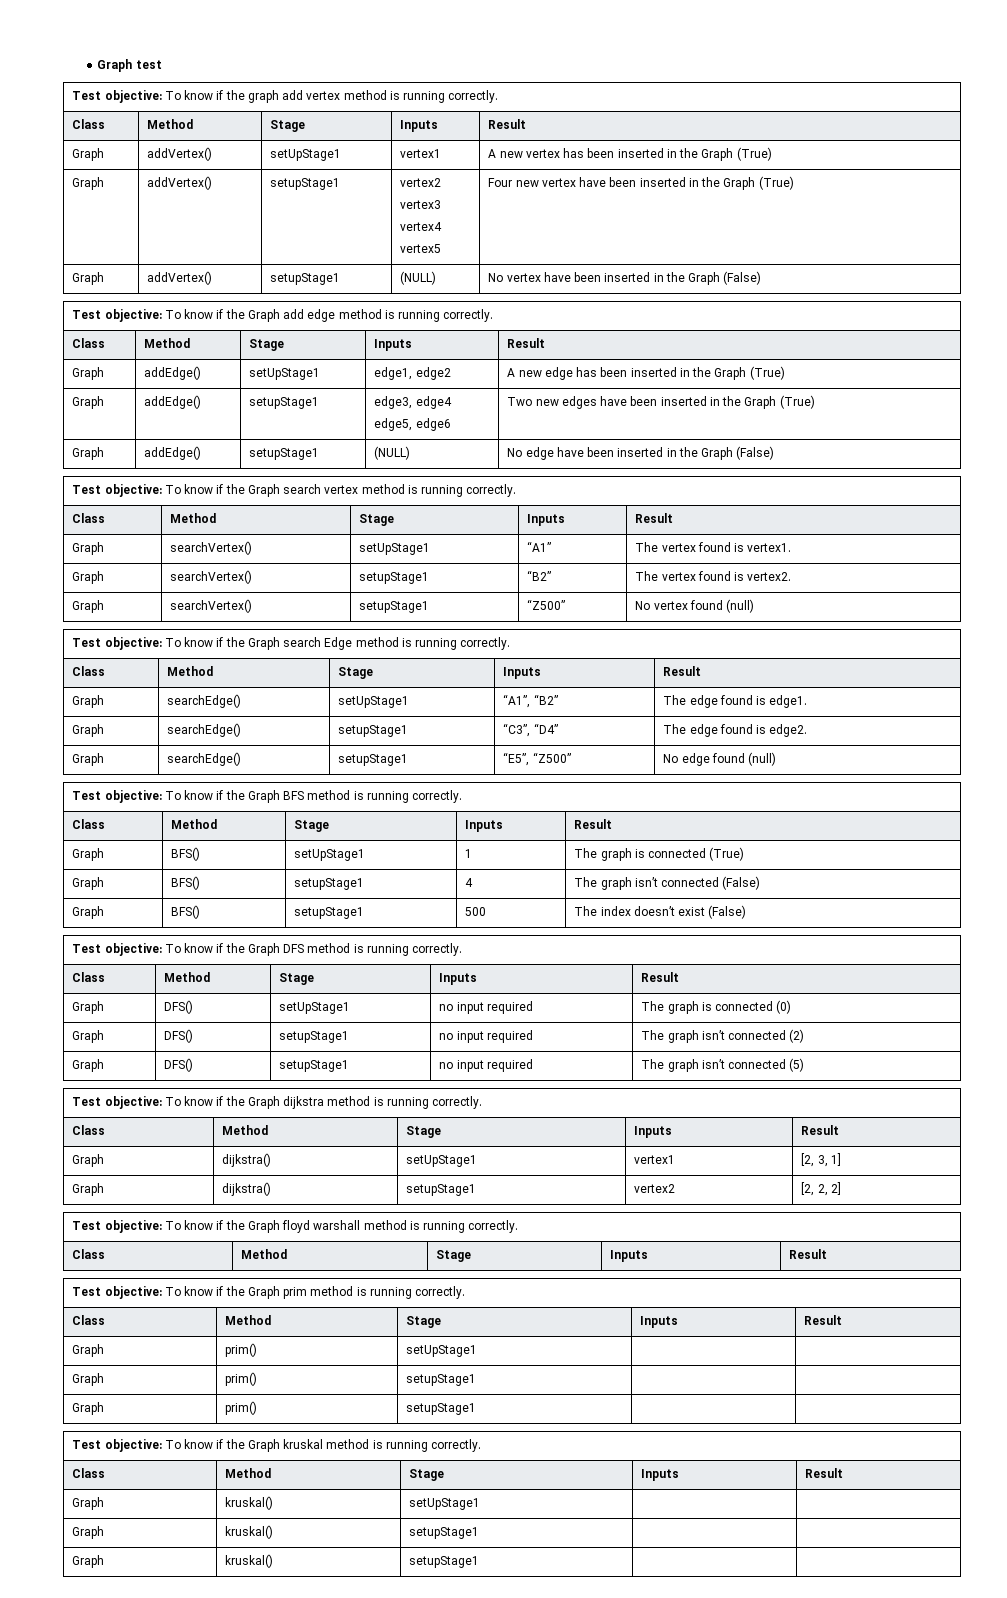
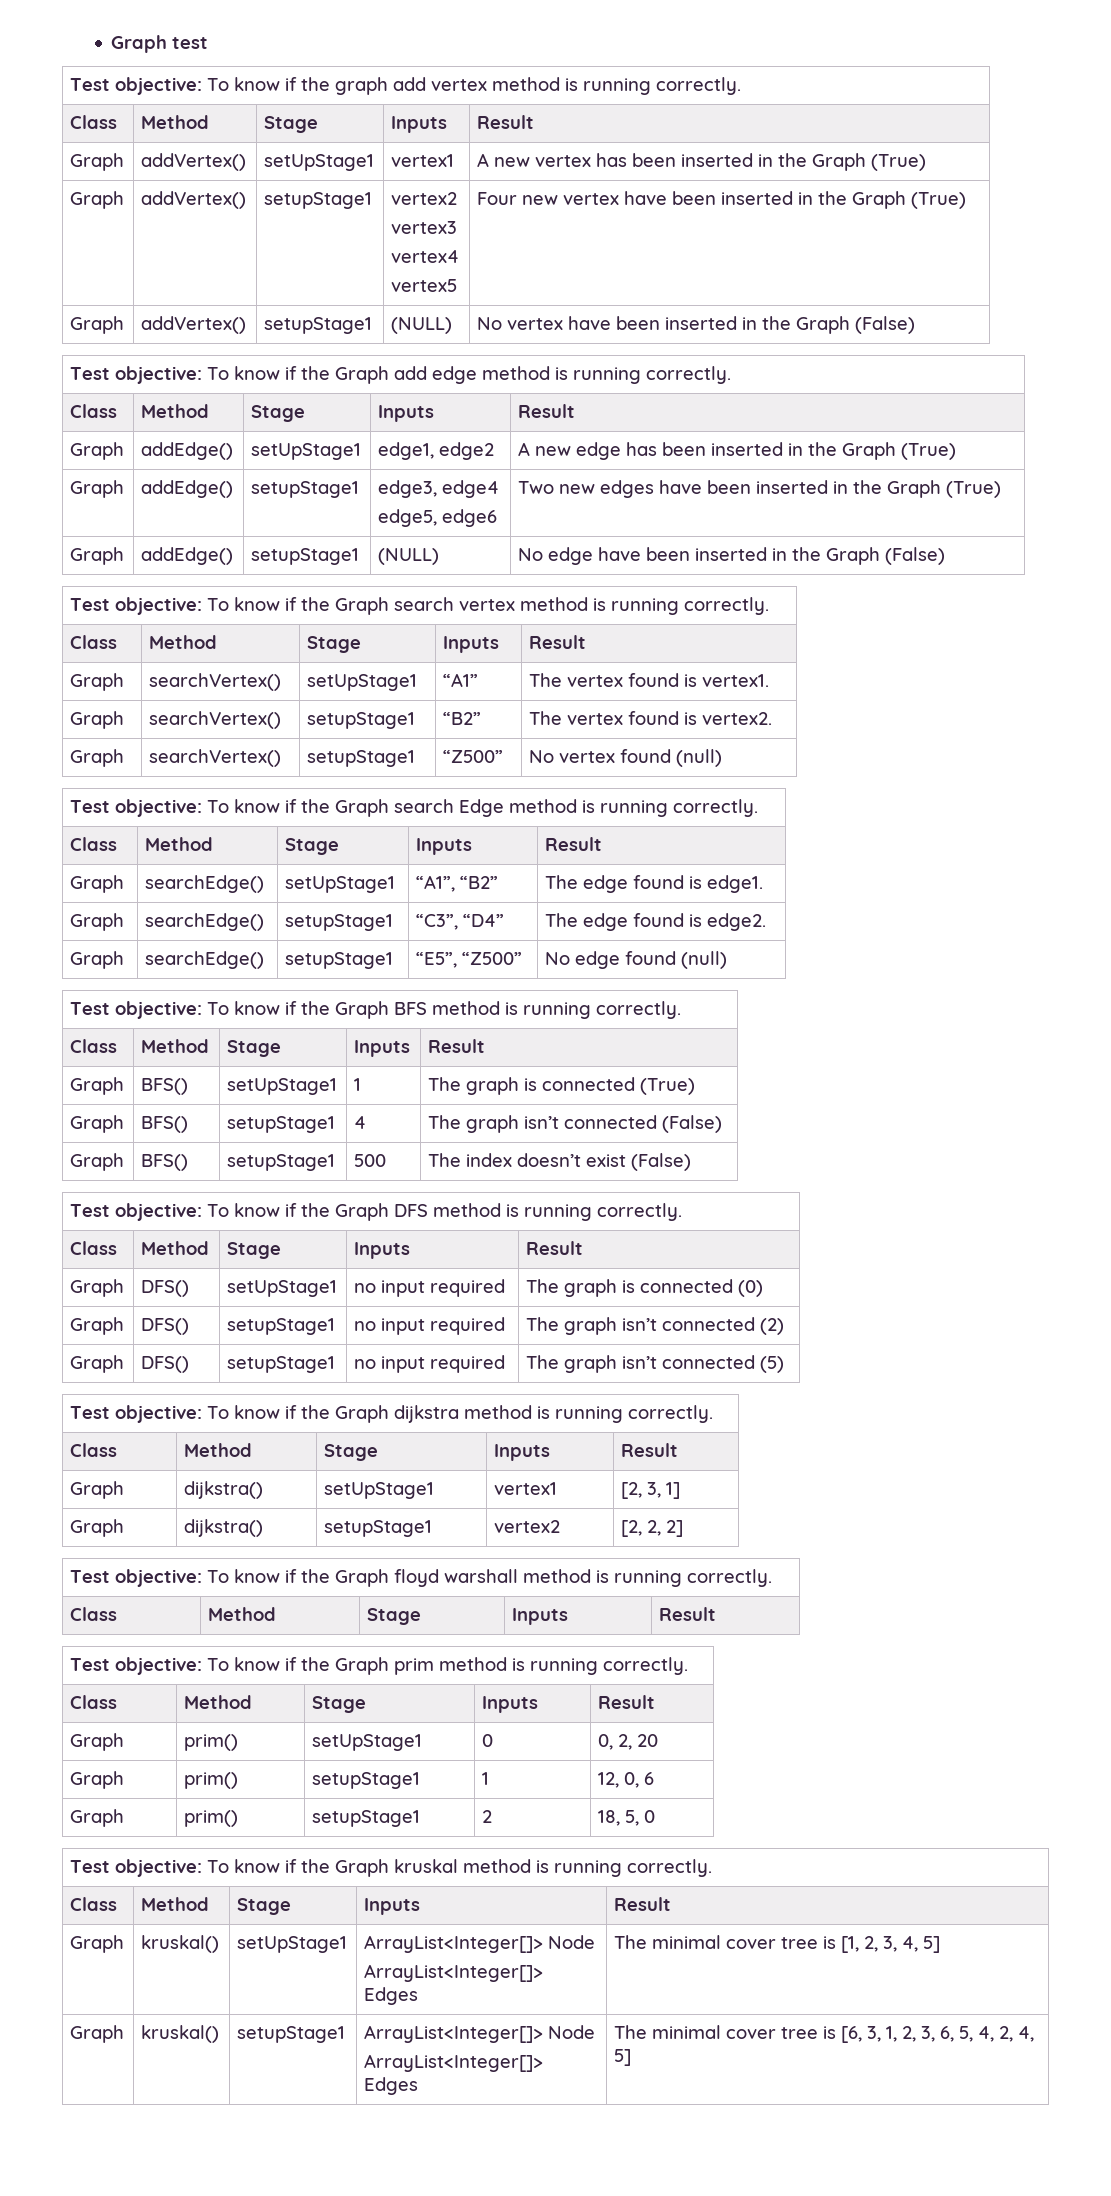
- Graph | prim() | setUpStage1 | |
- Graph | prim() | setupStage1 | |
- Graph | prim() | setupStage1 | |
+ Graph | prim() | setUpStage1 | 0 | 0, 2, 20
+ Graph | prim() | setupStage1 | 1 | 12, 0, 6
+ Graph | prim() | setupStage1 | 2 | 18, 5, 0
- Graph | kruskal() | setUpStage1 | |
- Graph | kruskal() | setupStage1 | |
- Graph | kruskal() | setupStage1 | |
+ Graph | kruskal() | setUpStage1 | ArrayList<Integer[]> Node
+ ArrayList<Integer[]> Edges | The minimal cover tree is [1, 2, 3, 4, 5]
+ Graph | kruskal() | setupStage1 | ArrayList<Integer[]> Node
+ ArrayList<Integer[]> Edges | The minimal cover tree is [6, 3, 1, 2, 3, 6, 5, 4, 2, 4, 5]

